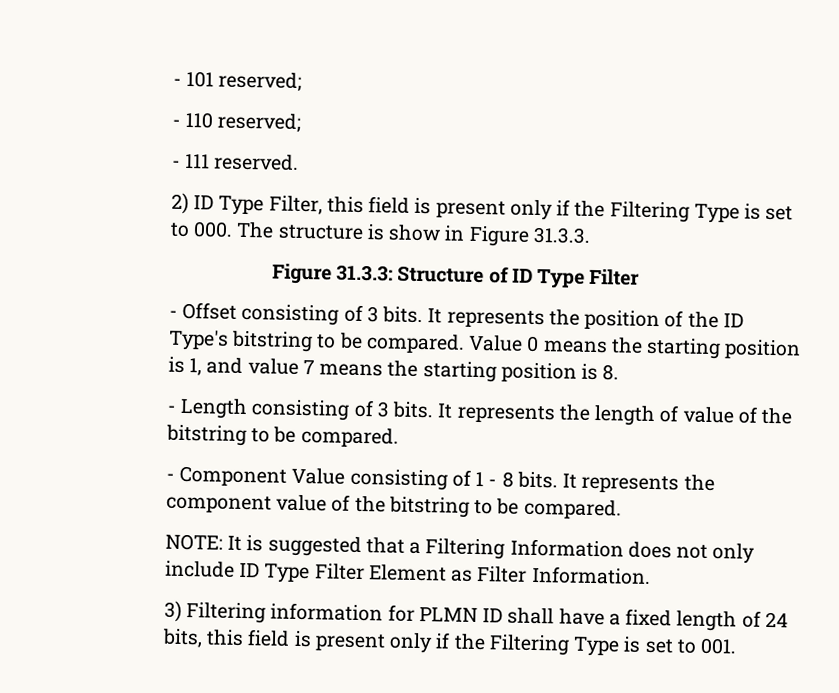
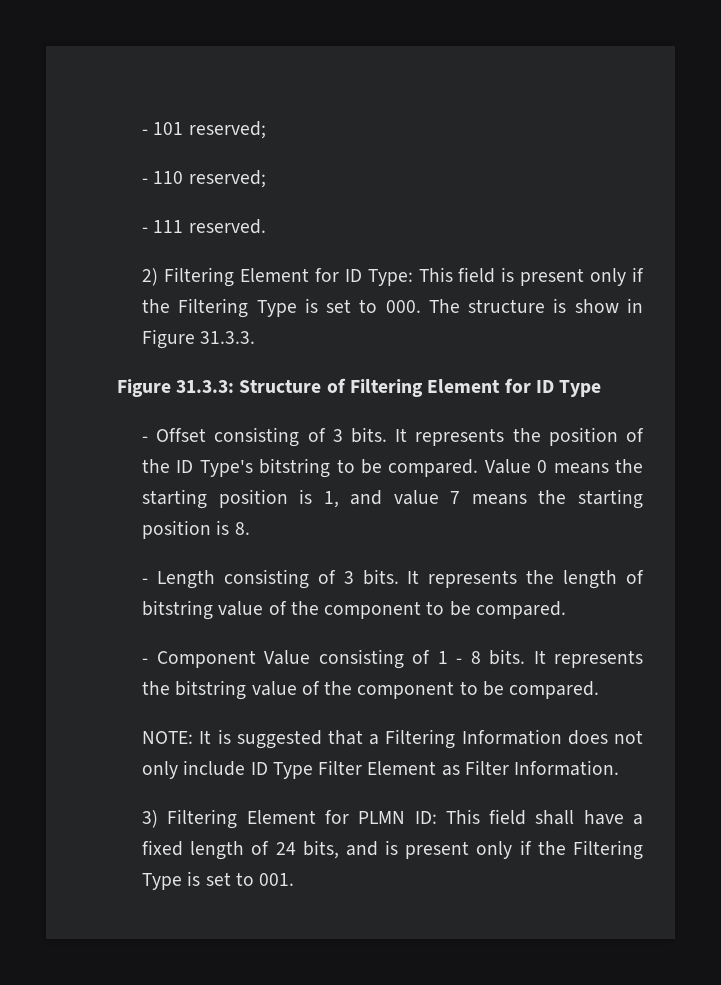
- 2) ID Type Filter, this field is present only if the Filtering Type is set to 000. The structure is show in Figure 31.3.3.
+ 2) Filtering Element for ID Type: This field is present only if the Filtering Type is set to 000. The structure is show in Figure 31.3.3.
- Figure 31.3.3: Structure of ID Type Filter
+ Figure 31.3.3: Structure of Filtering Element for ID Type
- It represents the length of value of the bitstring to be compared.
+ It represents the length of bitstring value of the component to be compared.
- It represents the component value of the bitstring to be compared.
+ It represents the bitstring value of the component to be compared.
- 3) Filtering information for PLMN ID shall have a fixed length of 24 bits, this field is present only if the Filtering Type is set to 001.
+ 3) Filtering Element for PLMN ID: This field shall have a fixed length of 24 bits, and is present only if the Filtering Type is set to 001.

